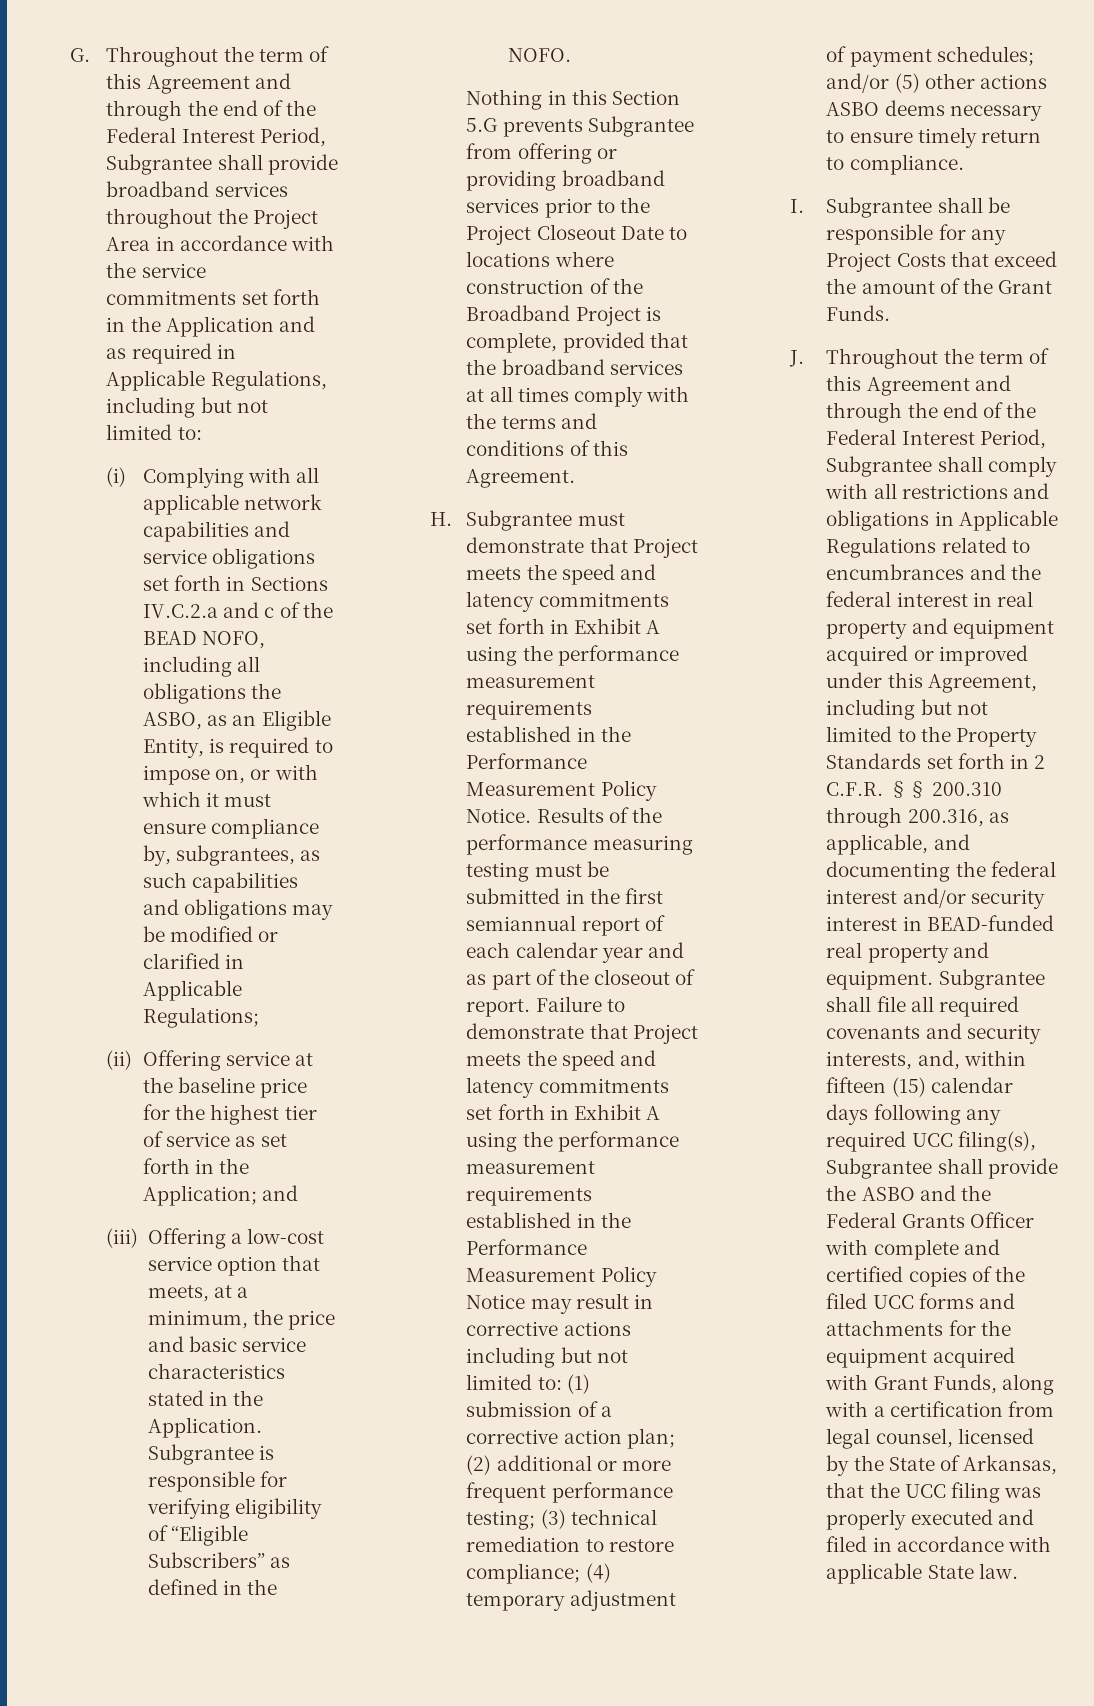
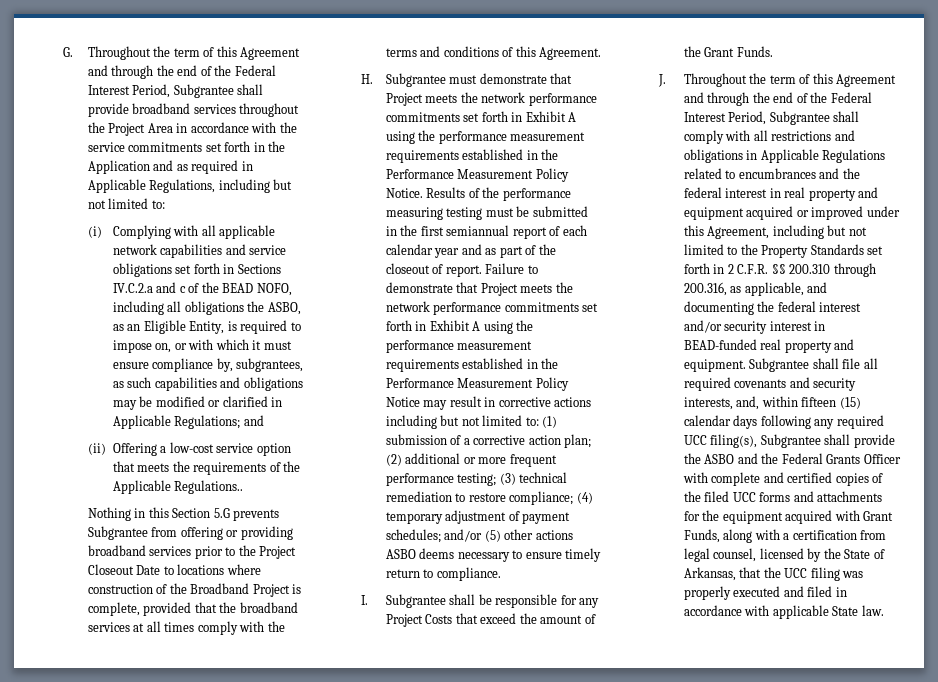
- (i) Complying with all applicable network capabilities and service obligations set forth in Sections IV.C.2.a and c of the BEAD NOFO, including all obligations the ASBO, as an Eligible Entity, is required to impose on, or with which it must ensure compliance by, subgrantees, as such capabilities and obligations may be modified or clarified in Applicable Regulations;
- (ii) Offering service at the baseline price for the highest tier of service as set forth in the Application; and
+ (i) Complying with all applicable network capabilities and service obligations set forth in Sections IV.C.2.a and c of the BEAD NOFO, including all obligations the ASBO, as an Eligible Entity, is required to impose on, or with which it must ensure compliance by, subgrantees, as such capabilities and obligations may be modified or clarified in Applicable Regulations; and
- (iii) Offering a low-cost service option that meets, at a minimum, the price and basic service characteristics stated in the Application. Subgrantee is responsible for verifying eligibility of “Eligible Subscribers” as defined in the NOFO.
+ (ii) Offering a low-cost service option that meets the requirements of the Applicable Regulations..
- H. Subgrantee must demonstrate that Project meets the speed and latency commitments set forth in Exhibit A using the performance measurement requirements established in the Performance Measurement Policy Notice.
+ H. Subgrantee must demonstrate that Project meets the network performance commitments set forth in Exhibit A using the performance measurement requirements established in the Performance Measurement Policy Notice.
- Failure to demonstrate that Project meets the speed and latency commitments set forth in Exhibit A using the performance measurement requirements established in the Performance Measurement Policy Notice may result in corrective actions including but not limited to:
+ Failure to demonstrate that Project meets the network performance commitments set forth in Exhibit A using the performance measurement requirements established in the Performance Measurement Policy Notice may result in corrective actions including but not limited to:

